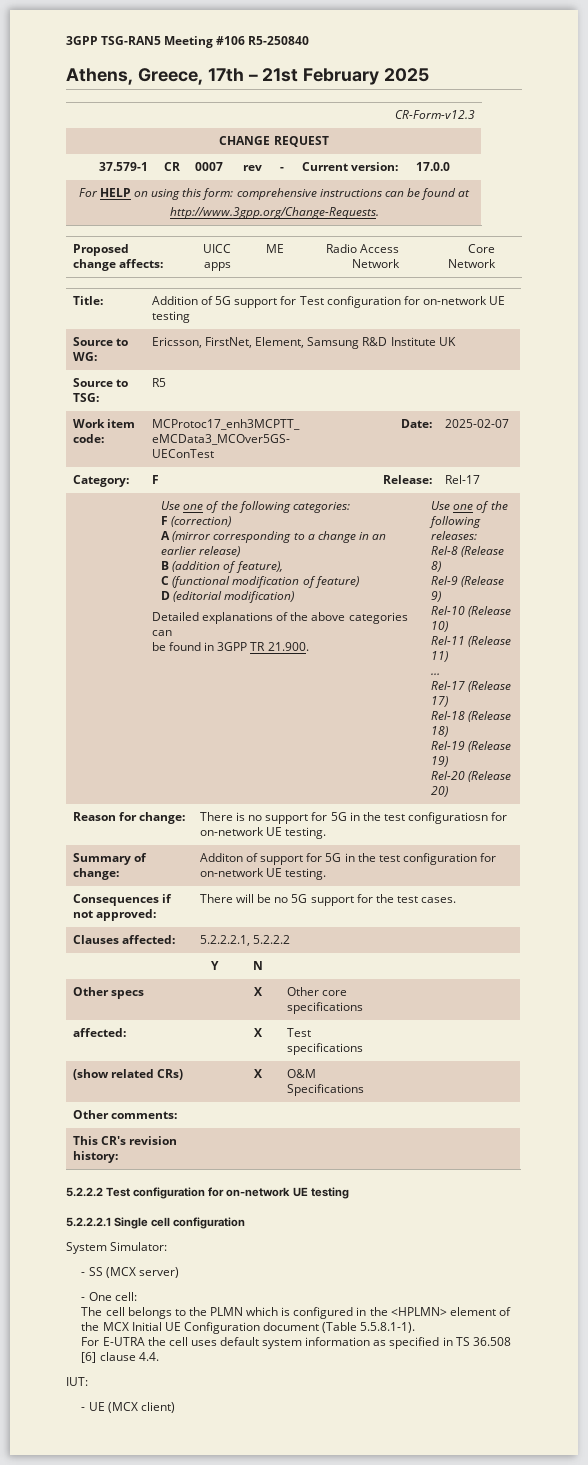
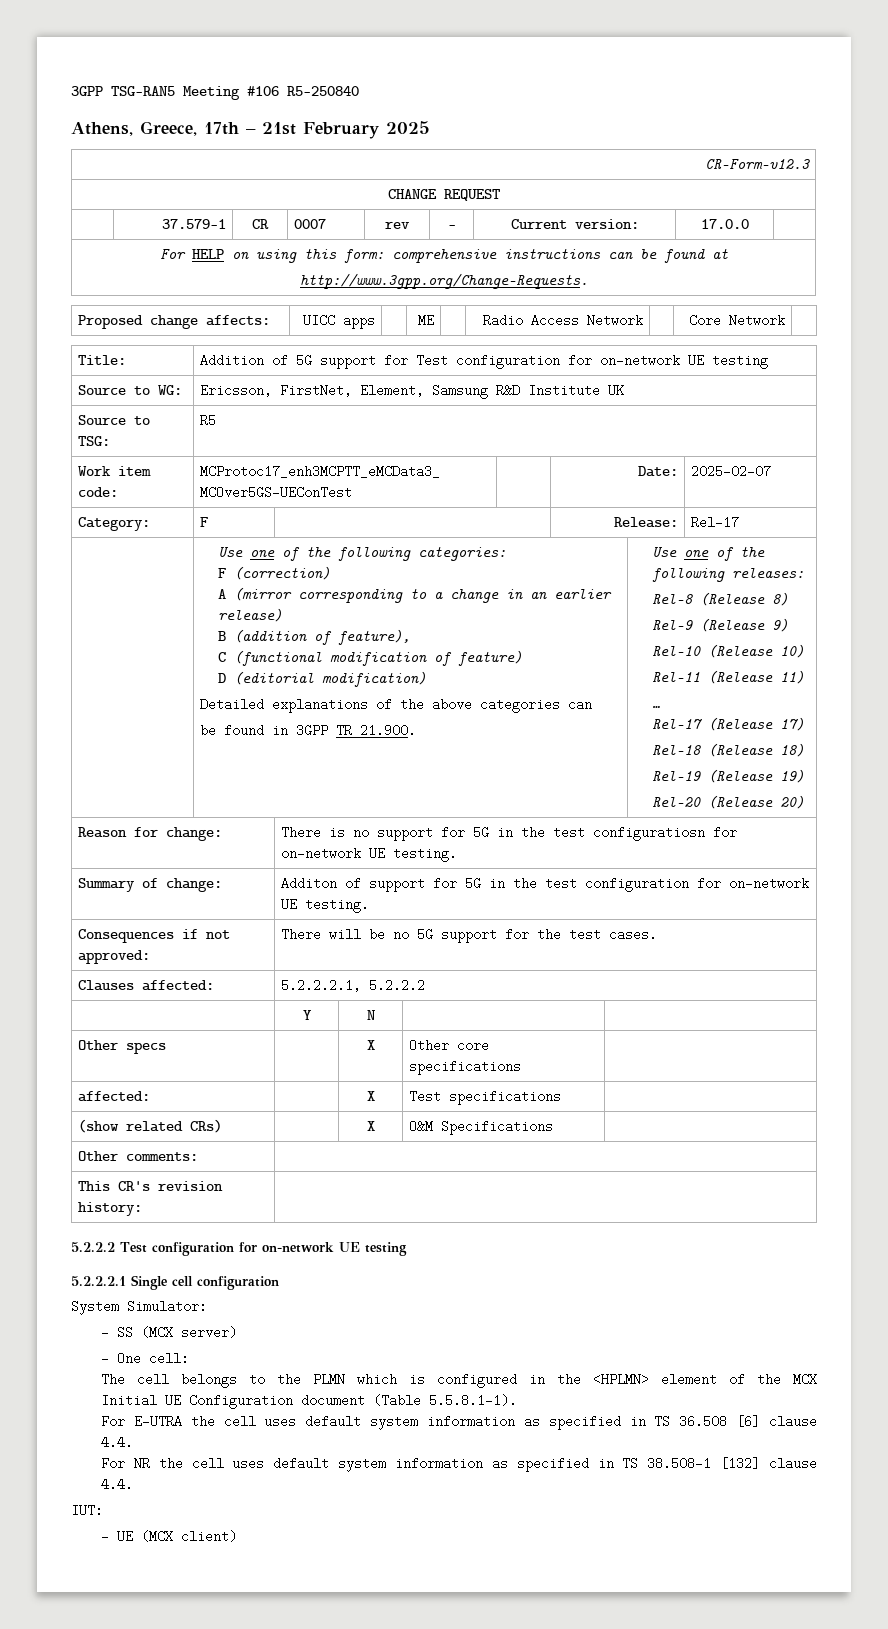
+ For NR the cell uses default system information as specified in TS 38.508-1 [132] clause 4.4.

